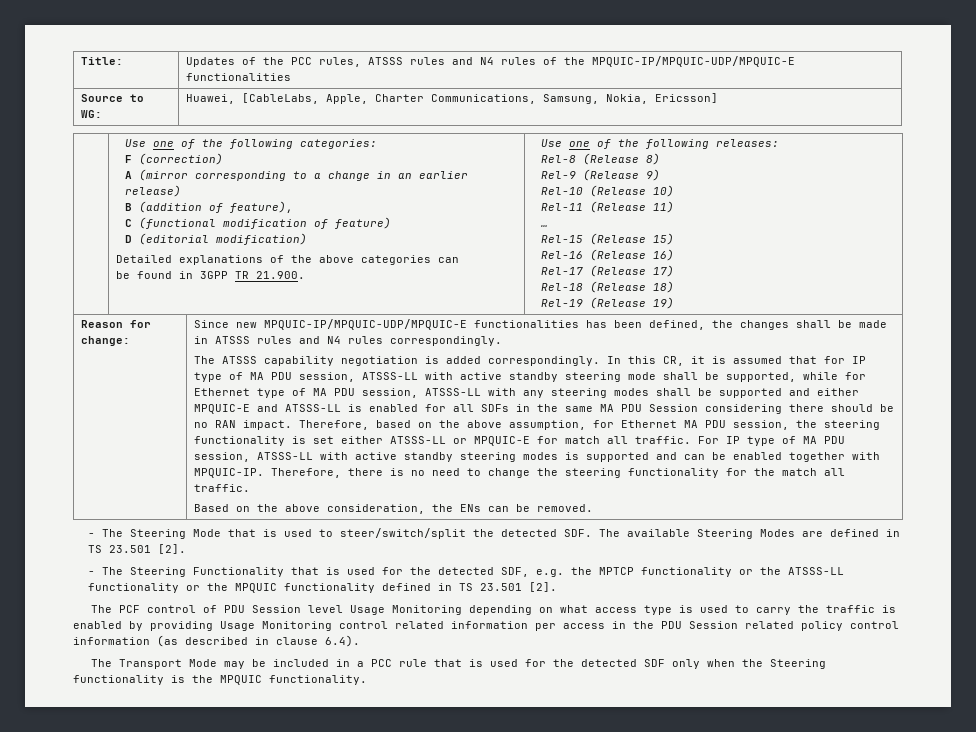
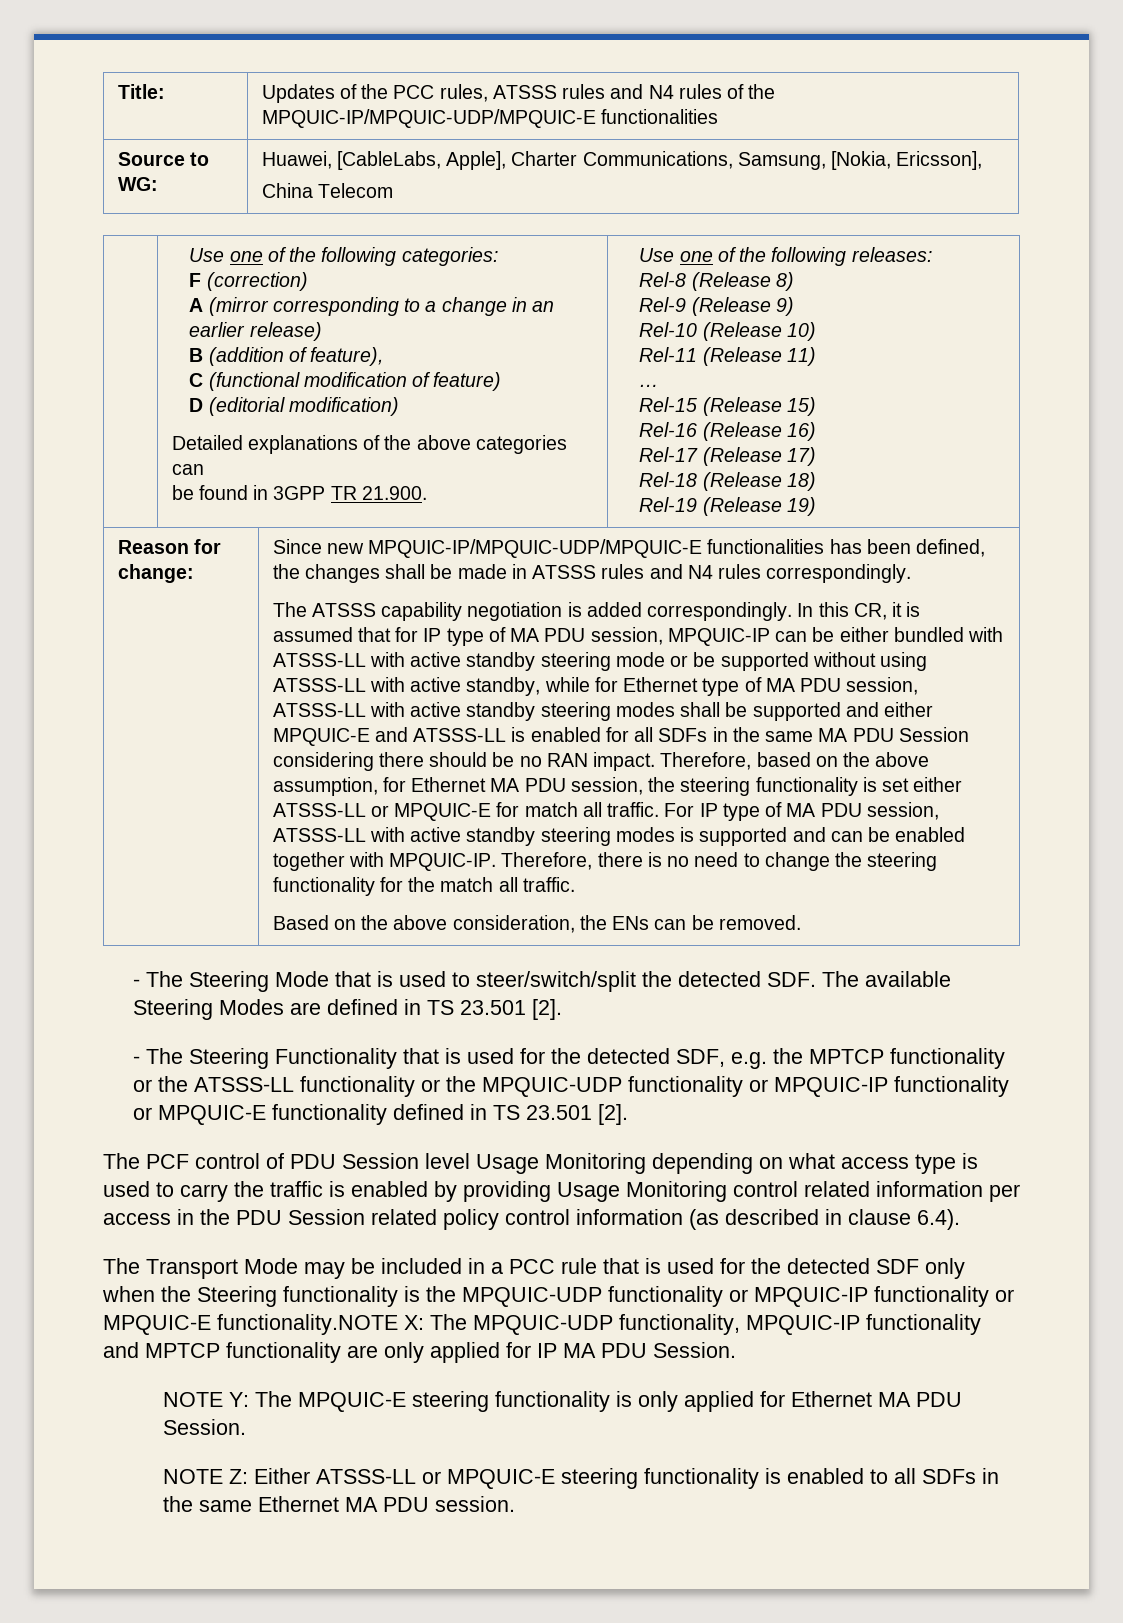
- Source to WG: | Huawei, [CableLabs, Apple, Charter Communications, Samsung, Nokia, Ericsson]
+ Source to WG: | Huawei, [CableLabs, Apple], Charter Communications, Samsung, [Nokia, Ericsson],
+ China Telecom
- In this CR, it is assumed that for IP type of MA PDU session, ATSSS-LL with active standby steering mode shall be supported, while for Ethernet type of MA PDU session, ATSSS-LL with any steering modes shall be supported and either MPQUIC-E and ATSSS-LL is enabled for all SDFs in the same MA PDU Session considering there should be no RAN impact.
+ In this CR, it is assumed that for IP type of MA PDU session, MPQUIC-IP can be either bundled with ATSSS-LL with active standby steering mode or be supported without using ATSSS-LL with active standby, while for Ethernet type of MA PDU session, ATSSS-LL with active standby steering modes shall be supported and either MPQUIC-E and ATSSS-LL is enabled for all SDFs in the same MA PDU Session considering there should be no RAN impact.
- - The Steering Functionality that is used for the detected SDF, e.g. the MPTCP functionality or the ATSSS-LL functionality or the MPQUIC functionality defined in TS 23.501 [2].
+ - The Steering Functionality that is used for the detected SDF, e.g. the MPTCP functionality or the ATSSS-LL functionality or the MPQUIC-UDP functionality or MPQUIC-IP functionality or MPQUIC-E functionality defined in TS 23.501 [2].
- The Transport Mode may be included in a PCC rule that is used for the detected SDF only when the Steering functionality is the MPQUIC functionality.
+ The Transport Mode may be included in a PCC rule that is used for the detected SDF only when the Steering functionality is the MPQUIC-UDP functionality or MPQUIC-IP functionality or MPQUIC-E functionality.NOTE X: The MPQUIC-UDP functionality, MPQUIC-IP functionality and MPTCP functionality are only applied for IP MA PDU Session.
+ NOTE Y: The MPQUIC-E steering functionality is only applied for Ethernet MA PDU Session.
+ NOTE Z: Either ATSSS-LL or MPQUIC-E steering functionality is enabled to all SDFs in the same Ethernet MA PDU session.

